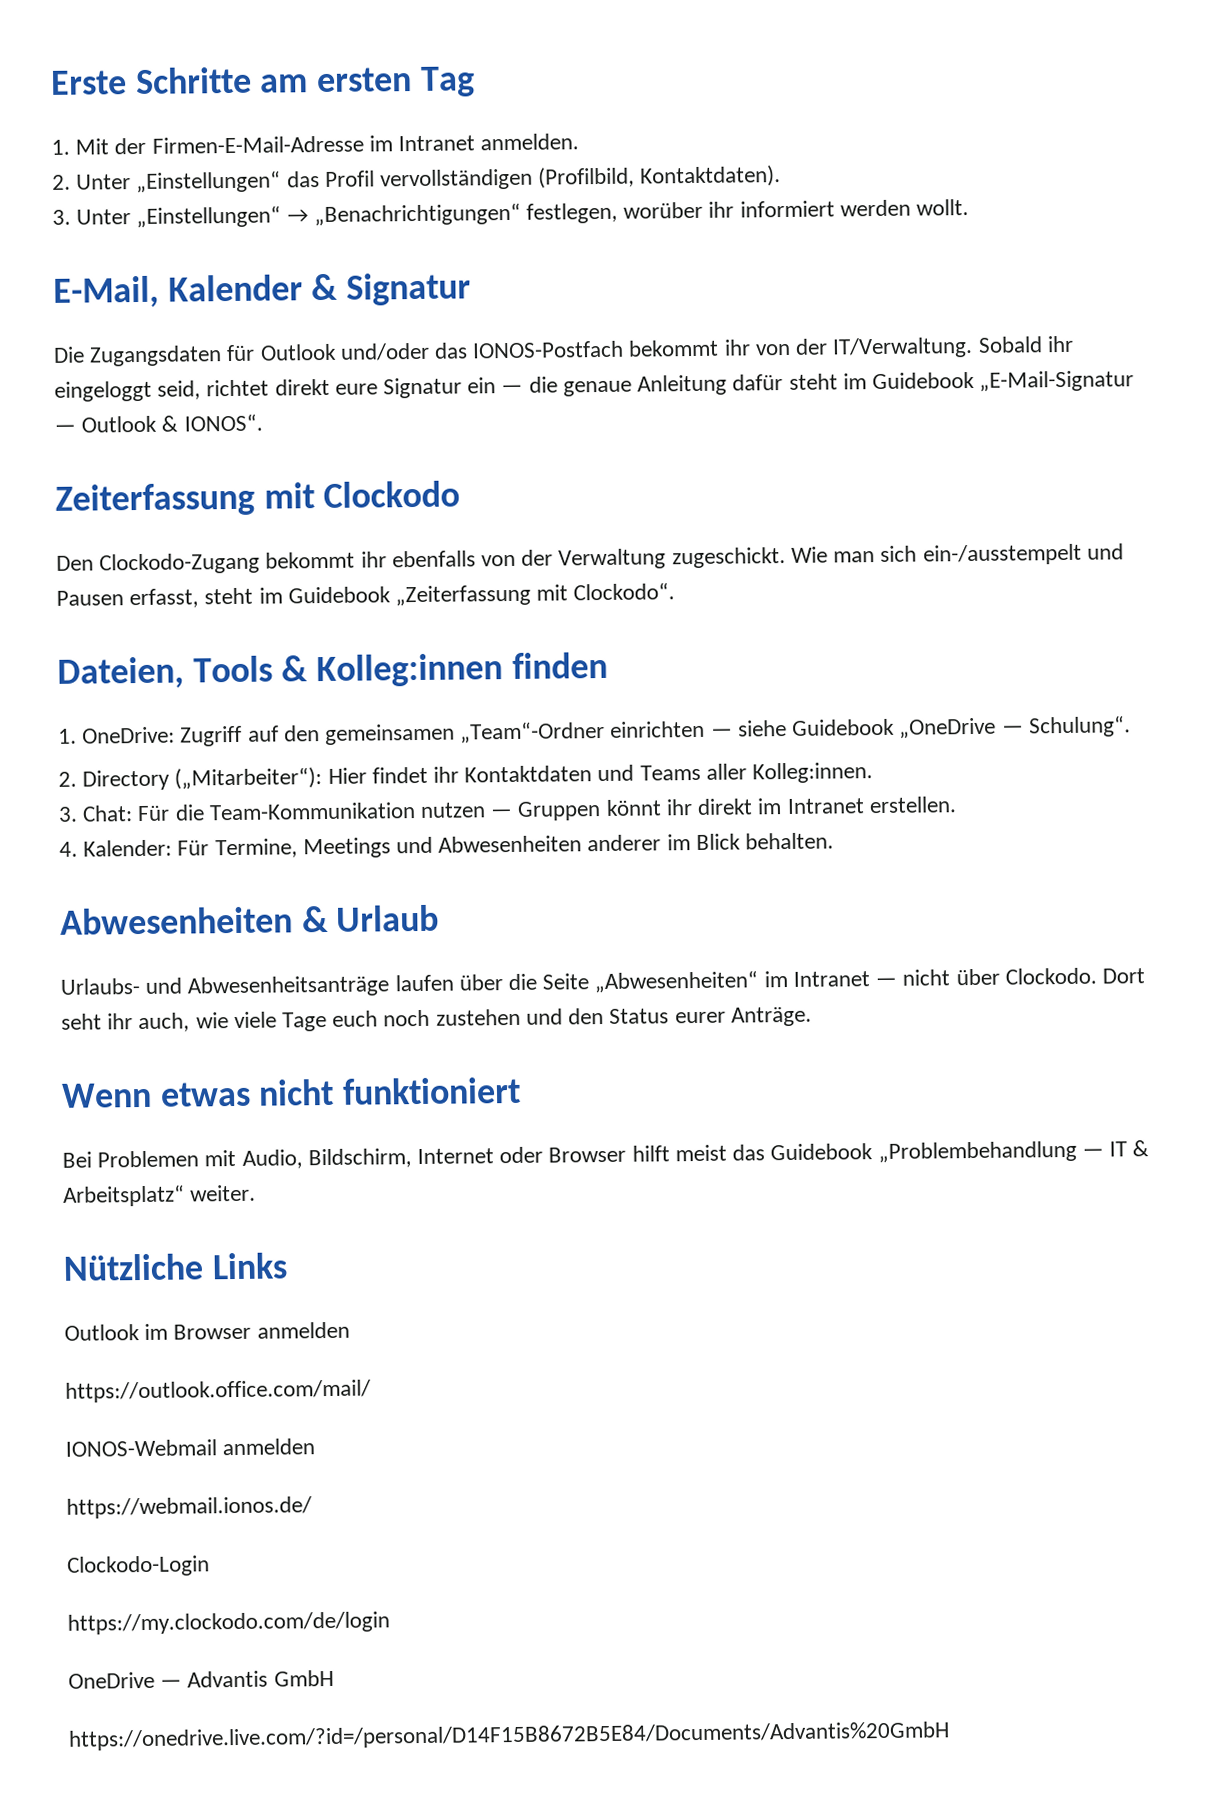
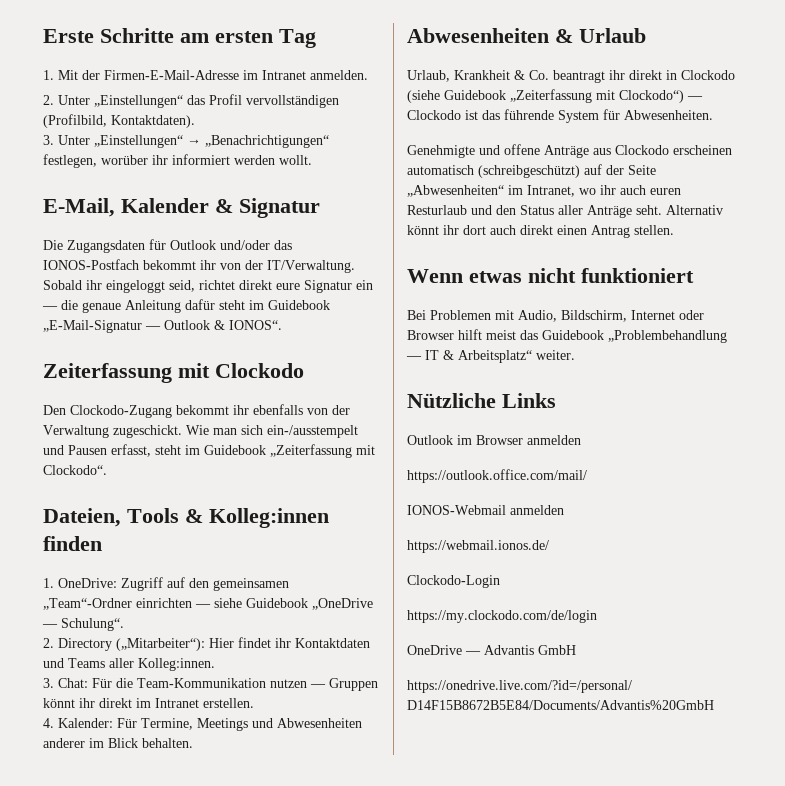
- Urlaubs- und Abwesenheitsanträge laufen über die Seite „Abwesenheiten“ im Intranet — nicht über Clockodo. Dort seht ihr auch, wie viele Tage euch noch zustehen und den Status eurer Anträge.
+ Urlaub, Krankheit & Co. beantragt ihr direkt in Clockodo (siehe Guidebook „Zeiterfassung mit Clockodo“) — Clockodo ist das führende System für Abwesenheiten.
+ Genehmigte und offene Anträge aus Clockodo erscheinen automatisch (schreibgeschützt) auf der Seite „Abwesenheiten“ im Intranet, wo ihr auch euren Resturlaub und den Status aller Anträge seht. Alternativ könnt ihr dort auch direkt einen Antrag stellen.

